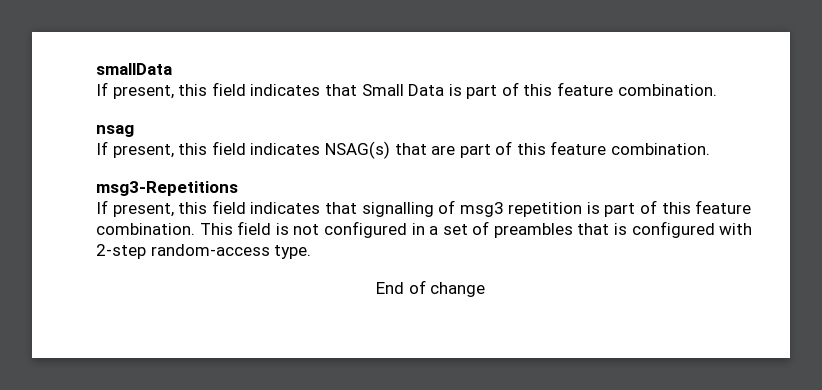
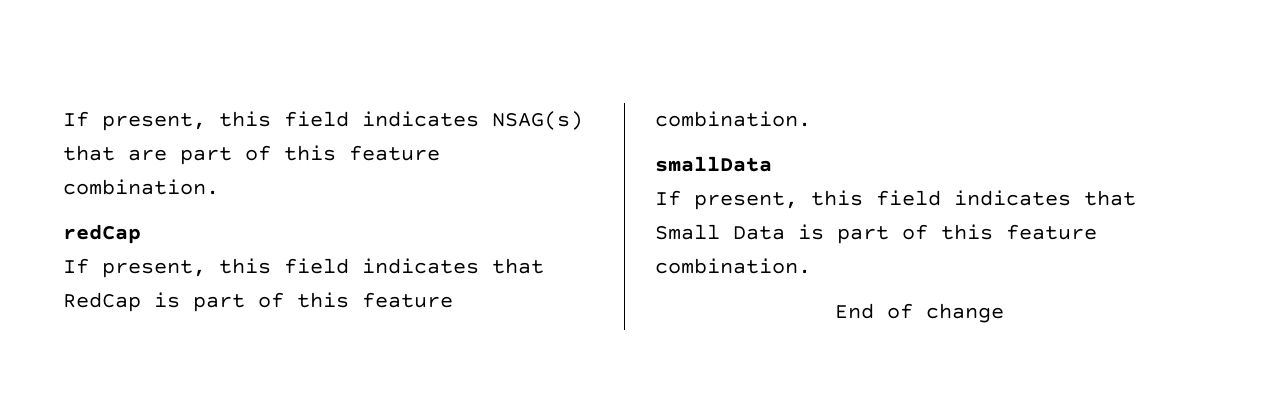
+ If present, this field indicates NSAG(s) that are part of this feature combination.
+ redCap
+ If present, this field indicates that RedCap is part of this feature combination.
- nsag
- If present, this field indicates NSAG(s) that are part of this feature combination.
- msg3-Repetitions
- If present, this field indicates that signalling of msg3 repetition is part of this feature combination. This field is not configured in a set of preambles that is configured with 2-step random-access type.

